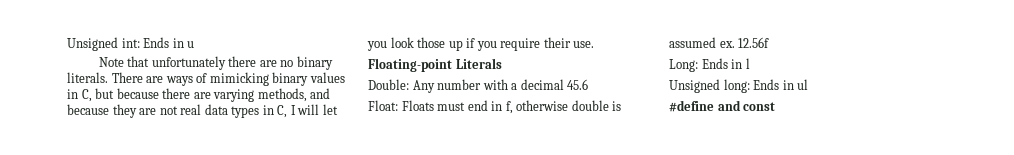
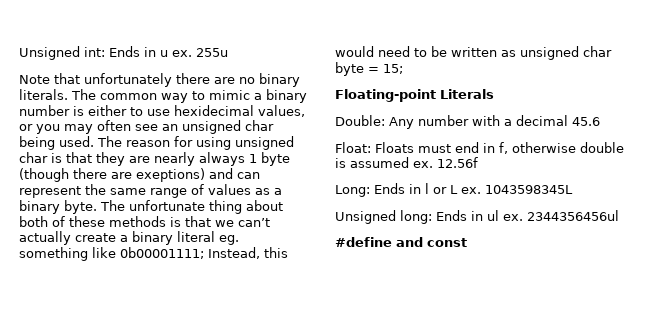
- Unsigned int: Ends in u
+ Unsigned int: Ends in u ex. 255u
- There are ways of mimicking binary values in C, but because there are varying methods, and because they are not real data types in C, I will let you look those up if you require their use.
+ The common way to mimic a binary number is either to use hexidecimal values, or you may often see an unsigned char being used. The reason for using unsigned char is that they are nearly always 1 byte (though there are exeptions) and can represent the same range of values as a binary byte. The unfortunate thing about both of these methods is that we can’t actually create a binary literal eg. something like 0b00001111; Instead, this would need to be written as unsigned char byte = 15;
- Long: Ends in l
+ Long: Ends in l or L ex. 1043598345L
- Unsigned long: Ends in ul
+ Unsigned long: Ends in ul ex. 2344356456ul

